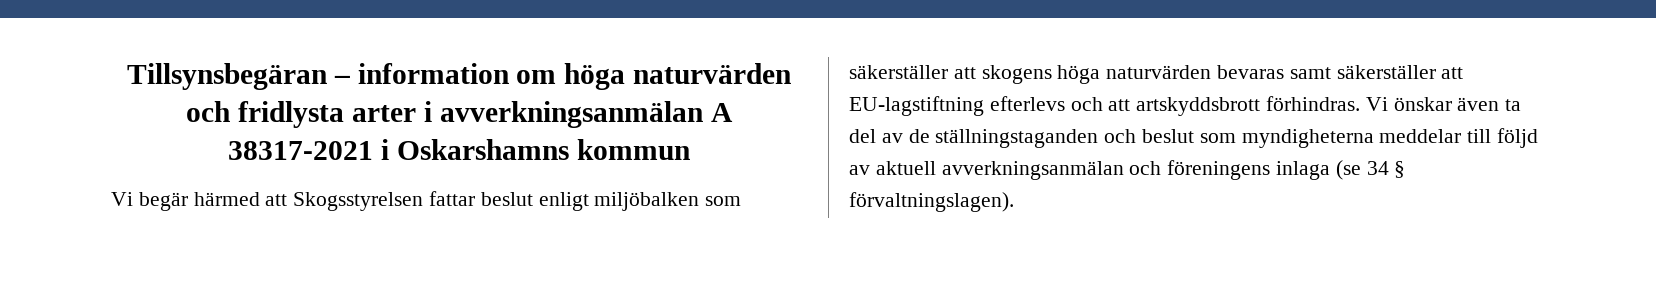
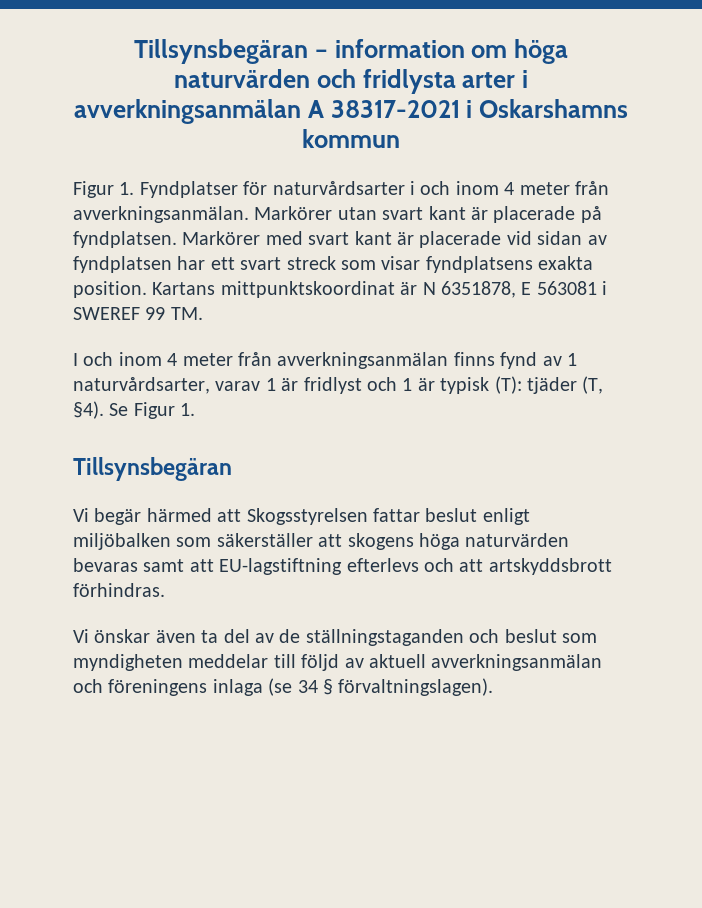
+ Figur 1. Fyndplatser för naturvårdsarter i och inom 4 meter från avverkningsanmälan. Markörer utan svart kant är placerade på fyndplatsen. Markörer med svart kant är placerade vid sidan av fyndplatsen har ett svart streck som visar fyndplatsens exakta position. Kartans mittpunktskoordinat är N 6351878, E 563081 i SWEREF 99 TM.
+ I och inom 4 meter från avverkningsanmälan finns fynd av 1 naturvårdsarter, varav 1 är fridlyst och 1 är typisk (T): tjäder (T, §4). Se Figur 1.
+ Tillsynsbegäran
- Vi begär härmed att Skogsstyrelsen fattar beslut enligt miljöbalken som säkerställer att skogens höga naturvärden bevaras samt säkerställer att EU-lagstiftning efterlevs och att artskyddsbrott förhindras. Vi önskar även ta del av de ställningstaganden och beslut som myndigheterna meddelar till följd av aktuell avverkningsanmälan och föreningens inlaga (se 34 § förvaltningslagen).
+ Vi begär härmed att Skogsstyrelsen fattar beslut enligt miljöbalken som säkerställer att skogens höga naturvärden bevaras samt att EU-lagstiftning efterlevs och att artskyddsbrott förhindras.
+ Vi önskar även ta del av de ställningstaganden och beslut som myndigheten meddelar till följd av aktuell avverkningsanmälan och föreningens inlaga (se 34 § förvaltningslagen).

